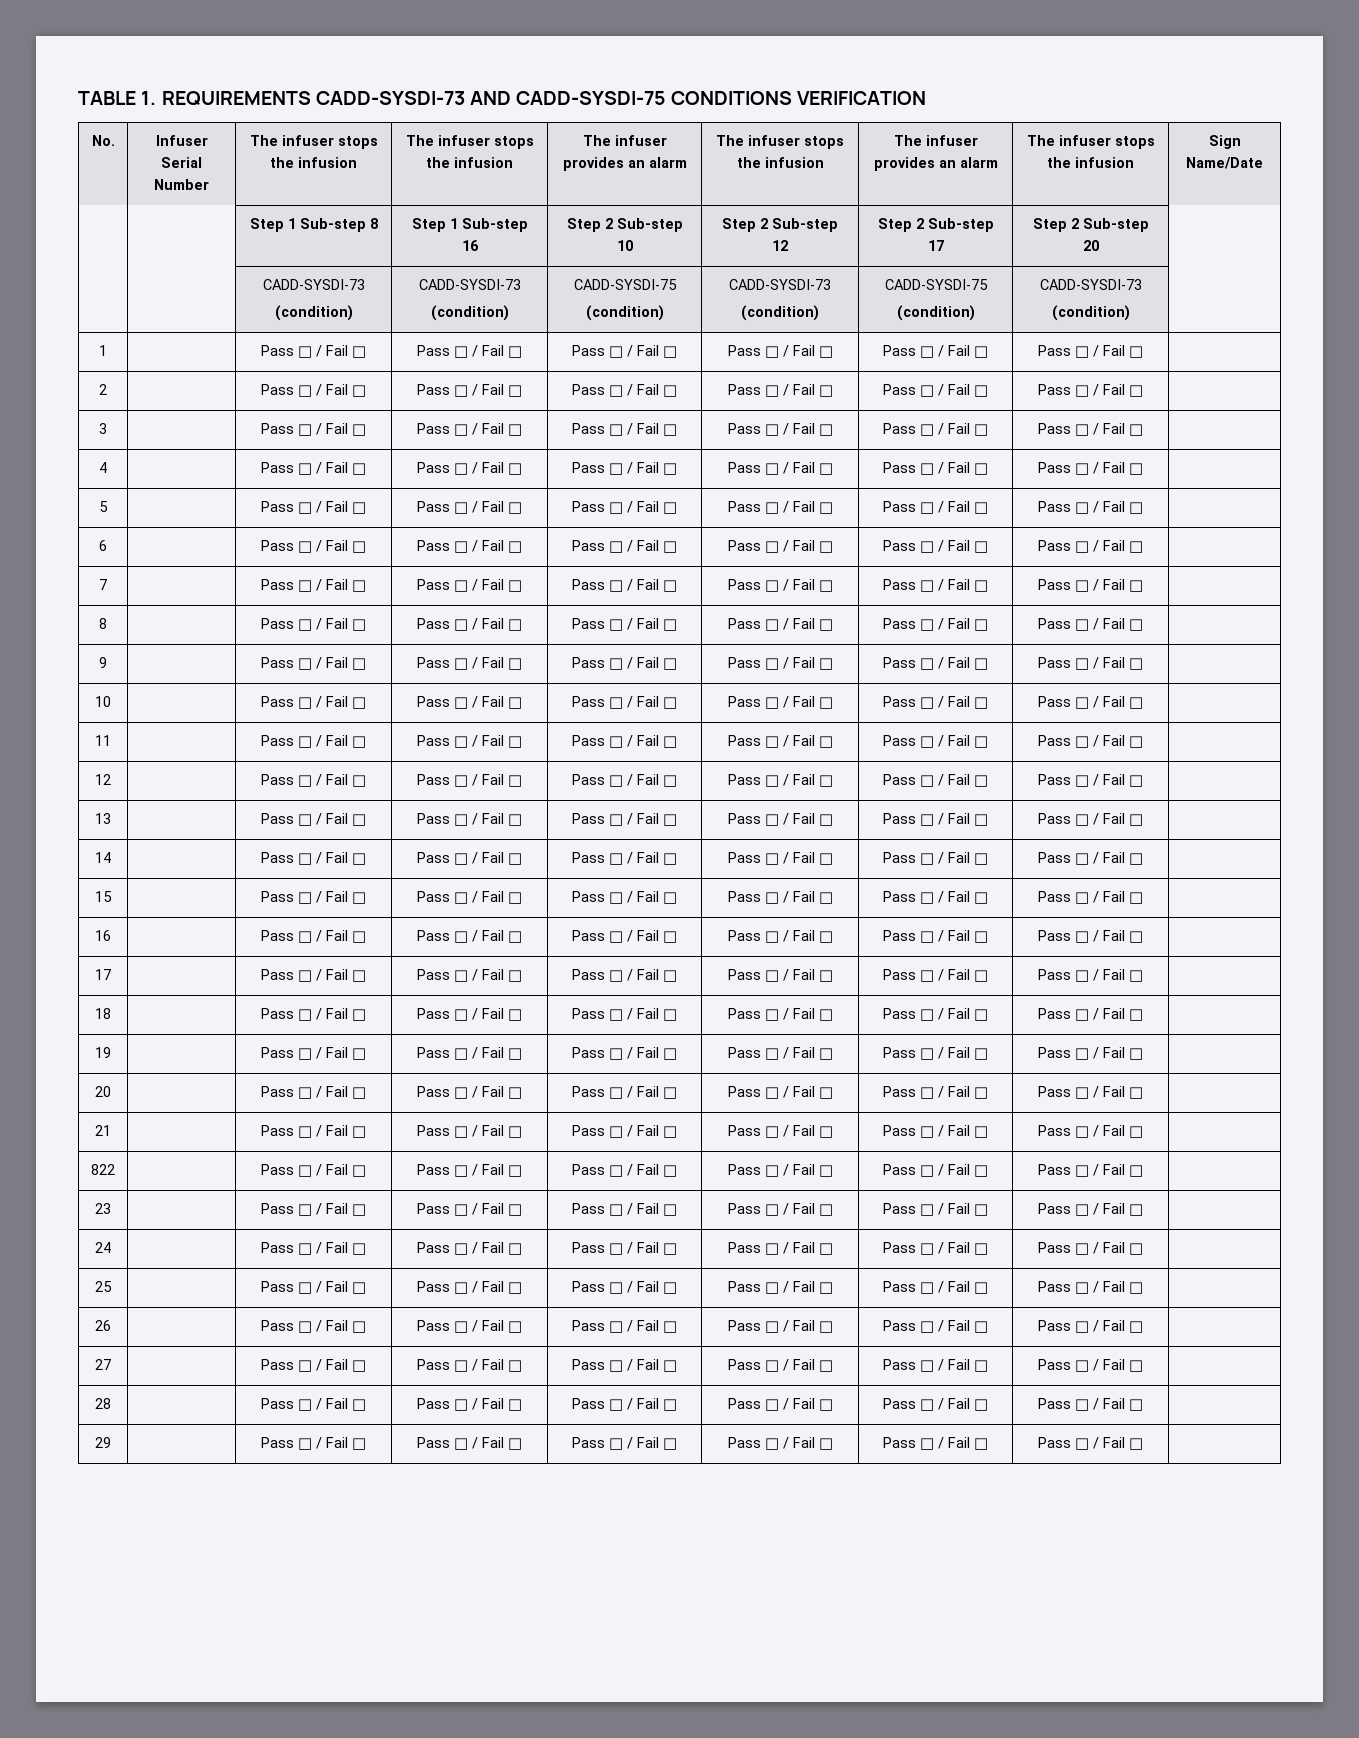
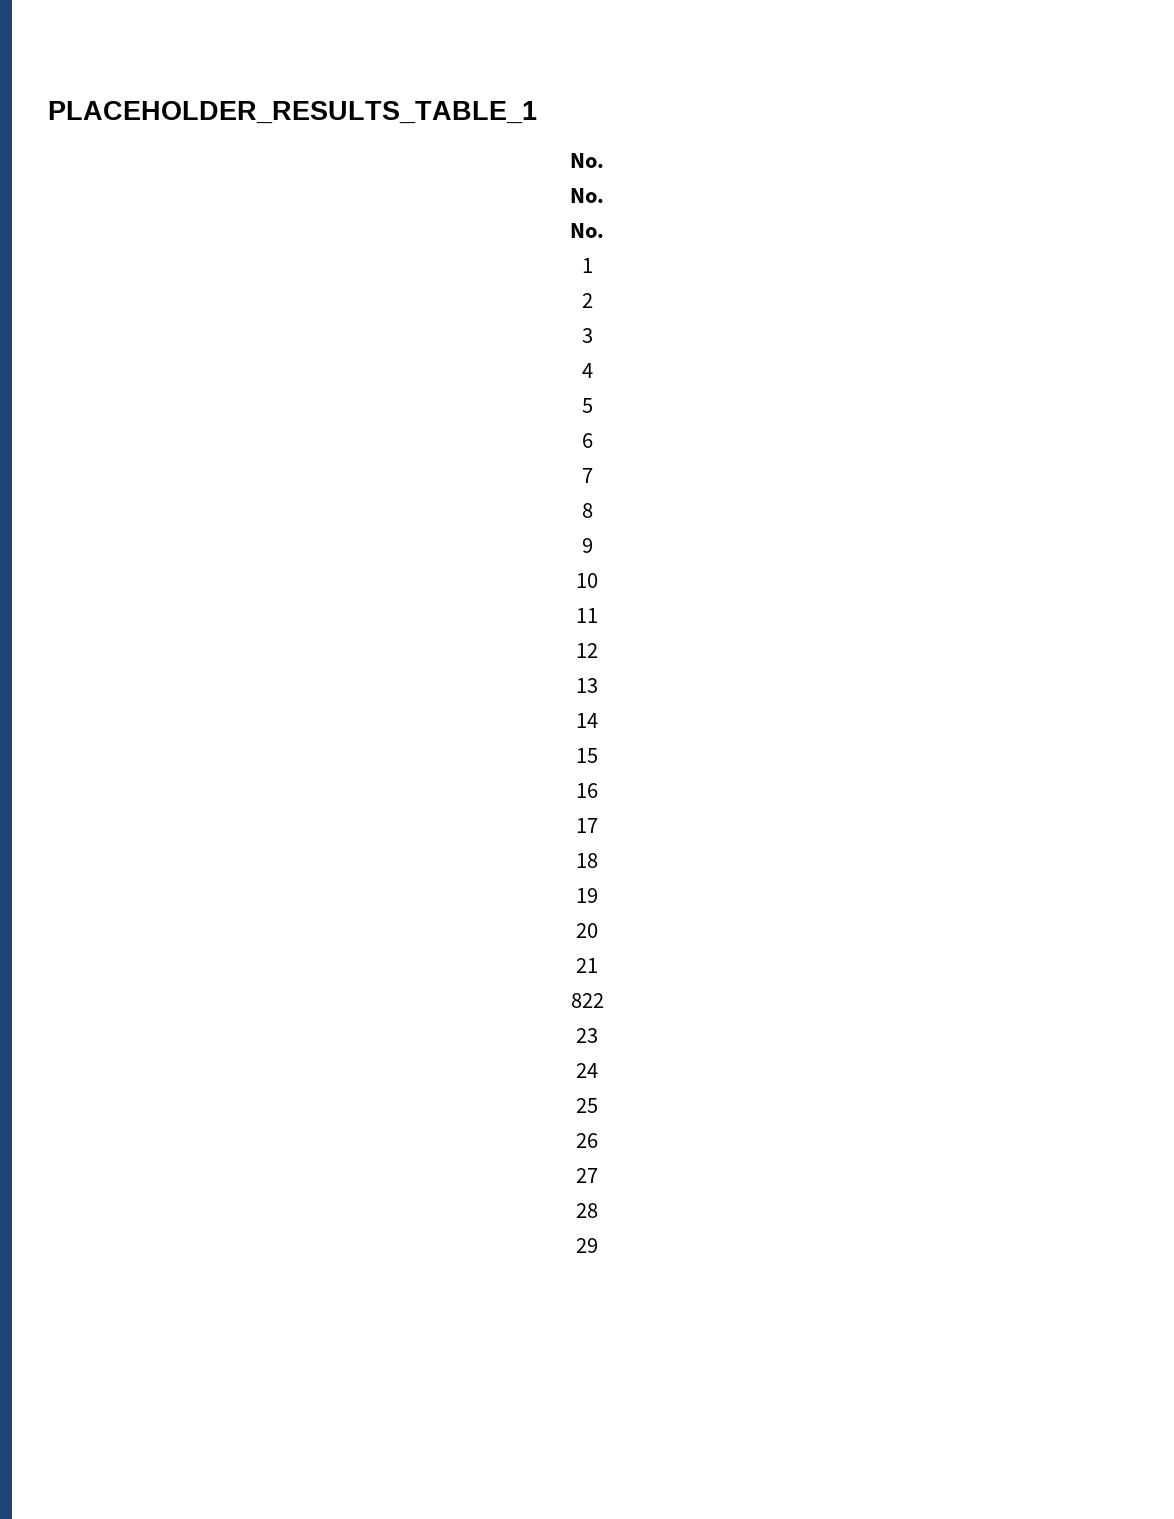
- TABLE 1. REQUIREMENTS CADD-SYSDI-73 AND CADD-SYSDI-75 CONDITIONS VERIFICATION
- No. | Infuser Serial Number | The infuser stops the infusion | The infuser stops the infusion | The infuser provides an alarm | The infuser stops the infusion | The infuser provides an alarm | The infuser stops the infusion | Sign Name/Date
- | | Step 1 Sub-step 8 | Step 1 Sub-step 16 | Step 2 Sub-step 10 | Step 2 Sub-step 12 | Step 2 Sub-step 17 | Step 2 Sub-step 20 |
- | | CADD-SYSDI-73
- (condition) | CADD-SYSDI-73
- (condition) | CADD-SYSDI-75
- (condition) | CADD-SYSDI-73
- (condition) | CADD-SYSDI-75
- (condition) | CADD-SYSDI-73
- (condition) |
- 1 | | Pass □ / Fail □ | Pass □ / Fail □ | Pass □ / Fail □ | Pass □ / Fail □ | Pass □ / Fail □ | Pass □ / Fail □ |
- 2 | | Pass □ / Fail □ | Pass □ / Fail □ | Pass □ / Fail □ | Pass □ / Fail □ | Pass □ / Fail □ | Pass □ / Fail □ |
- 3 | | Pass □ / Fail □ | Pass □ / Fail □ | Pass □ / Fail □ | Pass □ / Fail □ | Pass □ / Fail □ | Pass □ / Fail □ |
- 4 | | Pass □ / Fail □ | Pass □ / Fail □ | Pass □ / Fail □ | Pass □ / Fail □ | Pass □ / Fail □ | Pass □ / Fail □ |
- 5 | | Pass □ / Fail □ | Pass □ / Fail □ | Pass □ / Fail □ | Pass □ / Fail □ | Pass □ / Fail □ | Pass □ / Fail □ |
- 6 | | Pass □ / Fail □ | Pass □ / Fail □ | Pass □ / Fail □ | Pass □ / Fail □ | Pass □ / Fail □ | Pass □ / Fail □ |
- 7 | | Pass □ / Fail □ | Pass □ / Fail □ | Pass □ / Fail □ | Pass □ / Fail □ | Pass □ / Fail □ | Pass □ / Fail □ |
- 8 | | Pass □ / Fail □ | Pass □ / Fail □ | Pass □ / Fail □ | Pass □ / Fail □ | Pass □ / Fail □ | Pass □ / Fail □ |
- 9 | | Pass □ / Fail □ | Pass □ / Fail □ | Pass □ / Fail □ | Pass □ / Fail □ | Pass □ / Fail □ | Pass □ / Fail □ |
- 10 | | Pass □ / Fail □ | Pass □ / Fail □ | Pass □ / Fail □ | Pass □ / Fail □ | Pass □ / Fail □ | Pass □ / Fail □ |
- 11 | | Pass □ / Fail □ | Pass □ / Fail □ | Pass □ / Fail □ | Pass □ / Fail □ | Pass □ / Fail □ | Pass □ / Fail □ |
- 12 | | Pass □ / Fail □ | Pass □ / Fail □ | Pass □ / Fail □ | Pass □ / Fail □ | Pass □ / Fail □ | Pass □ / Fail □ |
- 13 | | Pass □ / Fail □ | Pass □ / Fail □ | Pass □ / Fail □ | Pass □ / Fail □ | Pass □ / Fail □ | Pass □ / Fail □ |
- 14 | | Pass □ / Fail □ | Pass □ / Fail □ | Pass □ / Fail □ | Pass □ / Fail □ | Pass □ / Fail □ | Pass □ / Fail □ |
- 15 | | Pass □ / Fail □ | Pass □ / Fail □ | Pass □ / Fail □ | Pass □ / Fail □ | Pass □ / Fail □ | Pass □ / Fail □ |
- 16 | | Pass □ / Fail □ | Pass □ / Fail □ | Pass □ / Fail □ | Pass □ / Fail □ | Pass □ / Fail □ | Pass □ / Fail □ |
- 17 | | Pass □ / Fail □ | Pass □ / Fail □ | Pass □ / Fail □ | Pass □ / Fail □ | Pass □ / Fail □ | Pass □ / Fail □ |
- 18 | | Pass □ / Fail □ | Pass □ / Fail □ | Pass □ / Fail □ | Pass □ / Fail □ | Pass □ / Fail □ | Pass □ / Fail □ |
- 19 | | Pass □ / Fail □ | Pass □ / Fail □ | Pass □ / Fail □ | Pass □ / Fail □ | Pass □ / Fail □ | Pass □ / Fail □ |
- 20 | | Pass □ / Fail □ | Pass □ / Fail □ | Pass □ / Fail □ | Pass □ / Fail □ | Pass □ / Fail □ | Pass □ / Fail □ |
- 21 | | Pass □ / Fail □ | Pass □ / Fail □ | Pass □ / Fail □ | Pass □ / Fail □ | Pass □ / Fail □ | Pass □ / Fail □ |
- 822 | | Pass □ / Fail □ | Pass □ / Fail □ | Pass □ / Fail □ | Pass □ / Fail □ | Pass □ / Fail □ | Pass □ / Fail □ |
- 23 | | Pass □ / Fail □ | Pass □ / Fail □ | Pass □ / Fail □ | Pass □ / Fail □ | Pass □ / Fail □ | Pass □ / Fail □ |
- 24 | | Pass □ / Fail □ | Pass □ / Fail □ | Pass □ / Fail □ | Pass □ / Fail □ | Pass □ / Fail □ | Pass □ / Fail □ |
- 25 | | Pass □ / Fail □ | Pass □ / Fail □ | Pass □ / Fail □ | Pass □ / Fail □ | Pass □ / Fail □ | Pass □ / Fail □ |
- 26 | | Pass □ / Fail □ | Pass □ / Fail □ | Pass □ / Fail □ | Pass □ / Fail □ | Pass □ / Fail □ | Pass □ / Fail □ |
- 27 | | Pass □ / Fail □ | Pass □ / Fail □ | Pass □ / Fail □ | Pass □ / Fail □ | Pass □ / Fail □ | Pass □ / Fail □ |
- 28 | | Pass □ / Fail □ | Pass □ / Fail □ | Pass □ / Fail □ | Pass □ / Fail □ | Pass □ / Fail □ | Pass □ / Fail □ |
- 29 | | Pass □ / Fail □ | Pass □ / Fail □ | Pass □ / Fail □ | Pass □ / Fail □ | Pass □ / Fail □ | Pass □ / Fail □ |
+ PLACEHOLDER_RESULTS_TABLE_1
+ No.
+ No.
+ No.
+ 1
+ 2
+ 3
+ 4
+ 5
+ 6
+ 7
+ 8
+ 9
+ 10
+ 11
+ 12
+ 13
+ 14
+ 15
+ 16
+ 17
+ 18
+ 19
+ 20
+ 21
+ 822
+ 23
+ 24
+ 25
+ 26
+ 27
+ 28
+ 29

